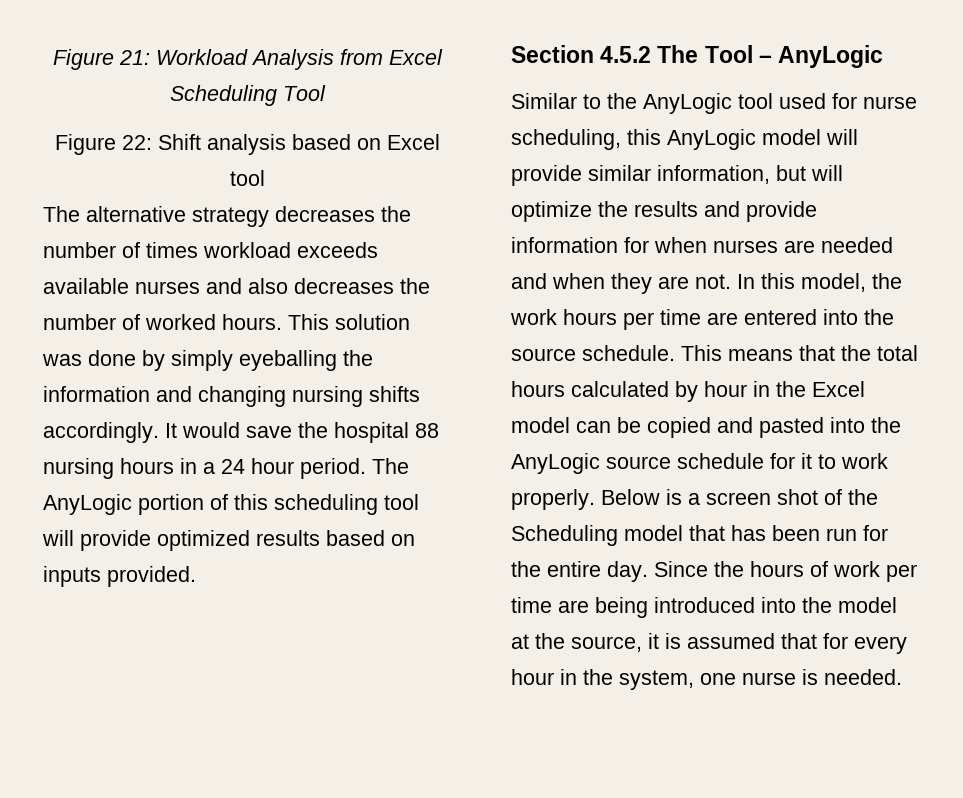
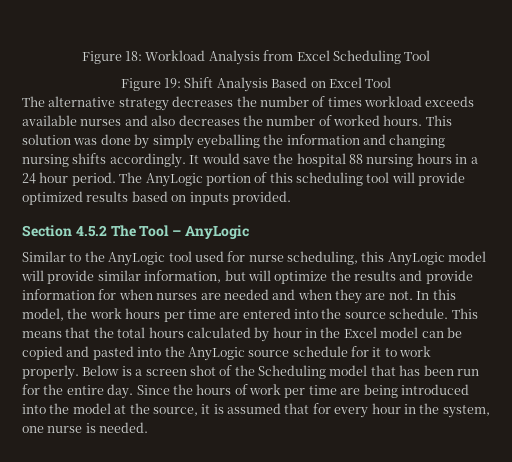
- Figure 21: Workload Analysis from Excel Scheduling Tool
+ Figure 18: Workload Analysis from Excel Scheduling Tool
- Figure 22: Shift analysis based on Excel tool
+ Figure 19: Shift Analysis Based on Excel Tool

